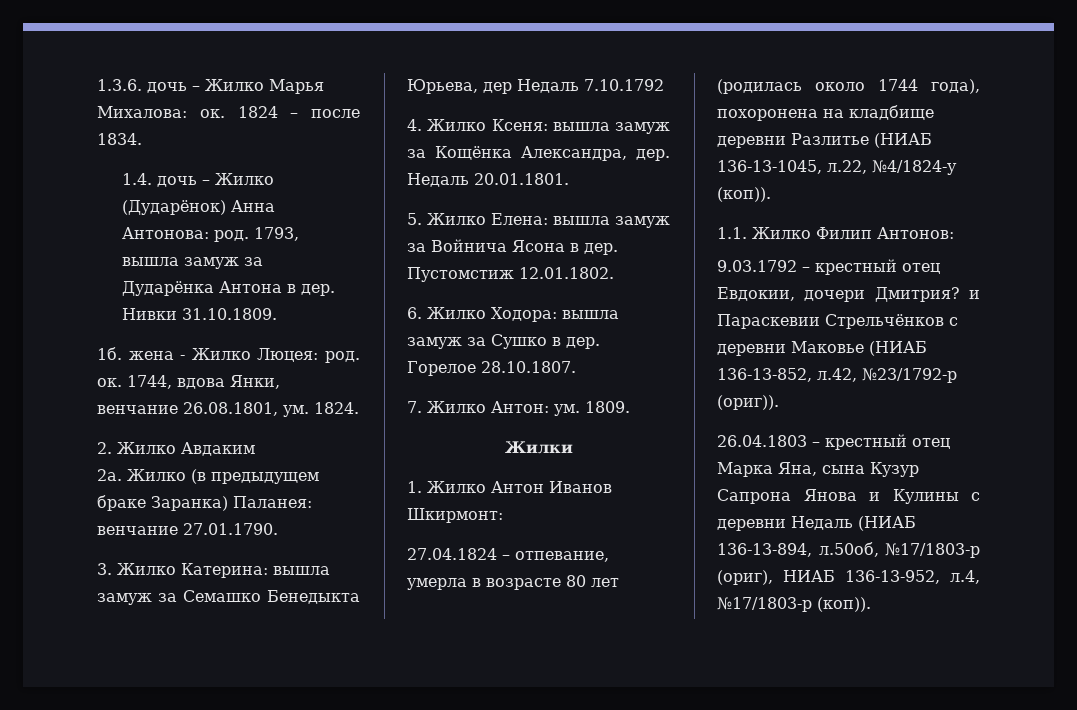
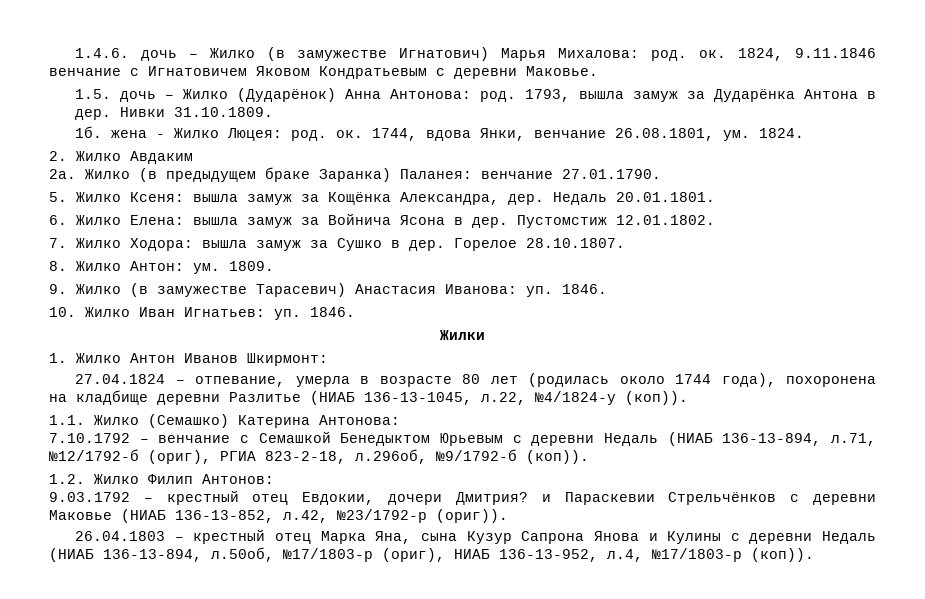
- 1.3.6. дочь – Жилко Марья Михалова: ок. 1824 – после 1834.
- 1.4. дочь – Жилко (Дударёнок) Анна Антонова: род.
+ 1.4.6. дочь – Жилко (в замужестве Игнатович) Марья Михалова: род. ок. 1824, 9.11.1846 венчание с Игнатовичем Яковом Кондратьевым с деревни Маковье.
+ 1.5. дочь – Жилко (Дударёнок) Анна Антонова: род.
- 3. Жилко Катерина: вышла замуж за Семашко Бенедыкта Юрьева, дер Недаль 7.10.1792
- 4. Жилко Ксеня: вышла замуж за Кощёнка Александра, дер.
+ 5. Жилко Ксеня: вышла замуж за Кощёнка Александра, дер.
- 5. Жилко Елена: вышла замуж за Войнича Ясона в дер.
+ 6. Жилко Елена: вышла замуж за Войнича Ясона в дер.
- 6. Жилко Ходора: вышла замуж за Сушко в дер.
+ 7. Жилко Ходора: вышла замуж за Сушко в дер.
- 7. Жилко Антон: ум.
+ 8. Жилко Антон: ум.
+ 9. Жилко (в замужестве Тарасевич) Анастасия Иванова: уп. 1846.
+ 10. Жилко Иван Игнатьев: уп. 1846.
- 1.1. Жилко Филип Антонов:
+ 1.1. Жилко (Семашко) Катерина Антонова:
+ 7.10.1792 – венчание с Семашкой Бенедыктом Юрьевым с деревни Недаль (НИАБ 136-13-894, л.71, №12/1792-б (ориг), РГИА 823-2-18, л.296об, №9/1792-б (коп)).
+ 1.2. Жилко Филип Антонов:

